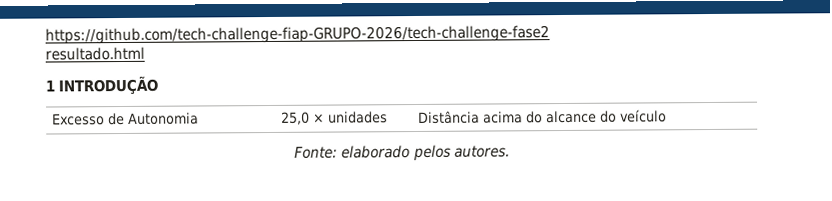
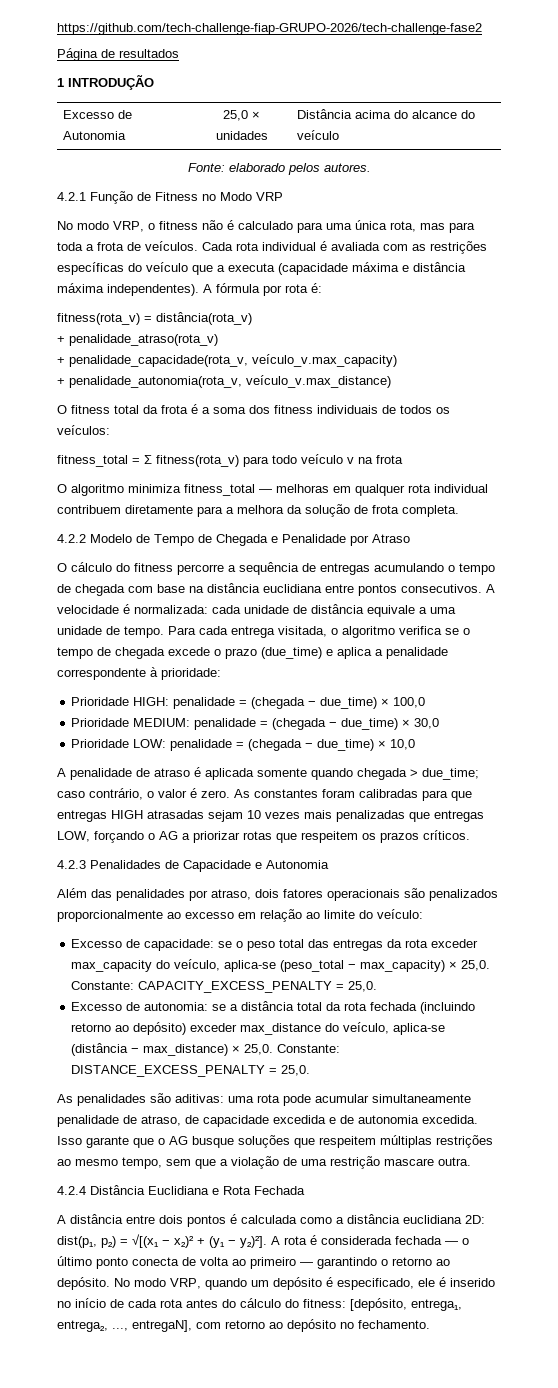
- resultado.html
+ Página de resultados
+ 4.2.1 Função de Fitness no Modo VRP
+ No modo VRP, o fitness não é calculado para uma única rota, mas para toda a frota de veículos. Cada rota individual é avaliada com as restrições específicas do veículo que a executa (capacidade máxima e distância máxima independentes). A fórmula por rota é:
+ fitness(rota_v) = distância(rota_v)
+ + penalidade_atraso(rota_v)
+ + penalidade_capacidade(rota_v, veículo_v.max_capacity)
+ + penalidade_autonomia(rota_v, veículo_v.max_distance)
+ O fitness total da frota é a soma dos fitness individuais de todos os veículos:
+ fitness_total = Σ fitness(rota_v) para todo veículo v na frota
+ O algoritmo minimiza fitness_total — melhoras em qualquer rota individual contribuem diretamente para a melhora da solução de frota completa.
+ 4.2.2 Modelo de Tempo de Chegada e Penalidade por Atraso
+ O cálculo do fitness percorre a sequência de entregas acumulando o tempo de chegada com base na distância euclidiana entre pontos consecutivos. A velocidade é normalizada: cada unidade de distância equivale a uma unidade de tempo. Para cada entrega visitada, o algoritmo verifica se o tempo de chegada excede o prazo (due_time) e aplica a penalidade correspondente à prioridade:
+ Prioridade HIGH: penalidade = (chegada − due_time) × 100,0
+ Prioridade MEDIUM: penalidade = (chegada − due_time) × 30,0
+ Prioridade LOW: penalidade = (chegada − due_time) × 10,0
+ A penalidade de atraso é aplicada somente quando chegada > due_time; caso contrário, o valor é zero. As constantes foram calibradas para que entregas HIGH atrasadas sejam 10 vezes mais penalizadas que entregas LOW, forçando o AG a priorizar rotas que respeitem os prazos críticos.
+ 4.2.3 Penalidades de Capacidade e Autonomia
+ Além das penalidades por atraso, dois fatores operacionais são penalizados proporcionalmente ao excesso em relação ao limite do veículo:
+ Excesso de capacidade: se o peso total das entregas da rota exceder max_capacity do veículo, aplica-se (peso_total − max_capacity) × 25,0. Constante: CAPACITY_EXCESS_PENALTY = 25,0.
+ Excesso de autonomia: se a distância total da rota fechada (incluindo retorno ao depósito) exceder max_distance do veículo, aplica-se (distância − max_distance) × 25,0. Constante: DISTANCE_EXCESS_PENALTY = 25,0.
+ As penalidades são aditivas: uma rota pode acumular simultaneamente penalidade de atraso, de capacidade excedida e de autonomia excedida. Isso garante que o AG busque soluções que respeitem múltiplas restrições ao mesmo tempo, sem que a violação de uma restrição mascare outra.
+ 4.2.4 Distância Euclidiana e Rota Fechada
+ A distância entre dois pontos é calculada como a distância euclidiana 2D: dist(p₁, p₂) = √[(x₁ − x₂)² + (y₁ − y₂)²]. A rota é considerada fechada — o último ponto conecta de volta ao primeiro — garantindo o retorno ao depósito. No modo VRP, quando um depósito é especificado, ele é inserido no início de cada rota antes do cálculo do fitness: [depósito, entrega₁, entrega₂, ..., entregaN], com retorno ao depósito no fechamento.

